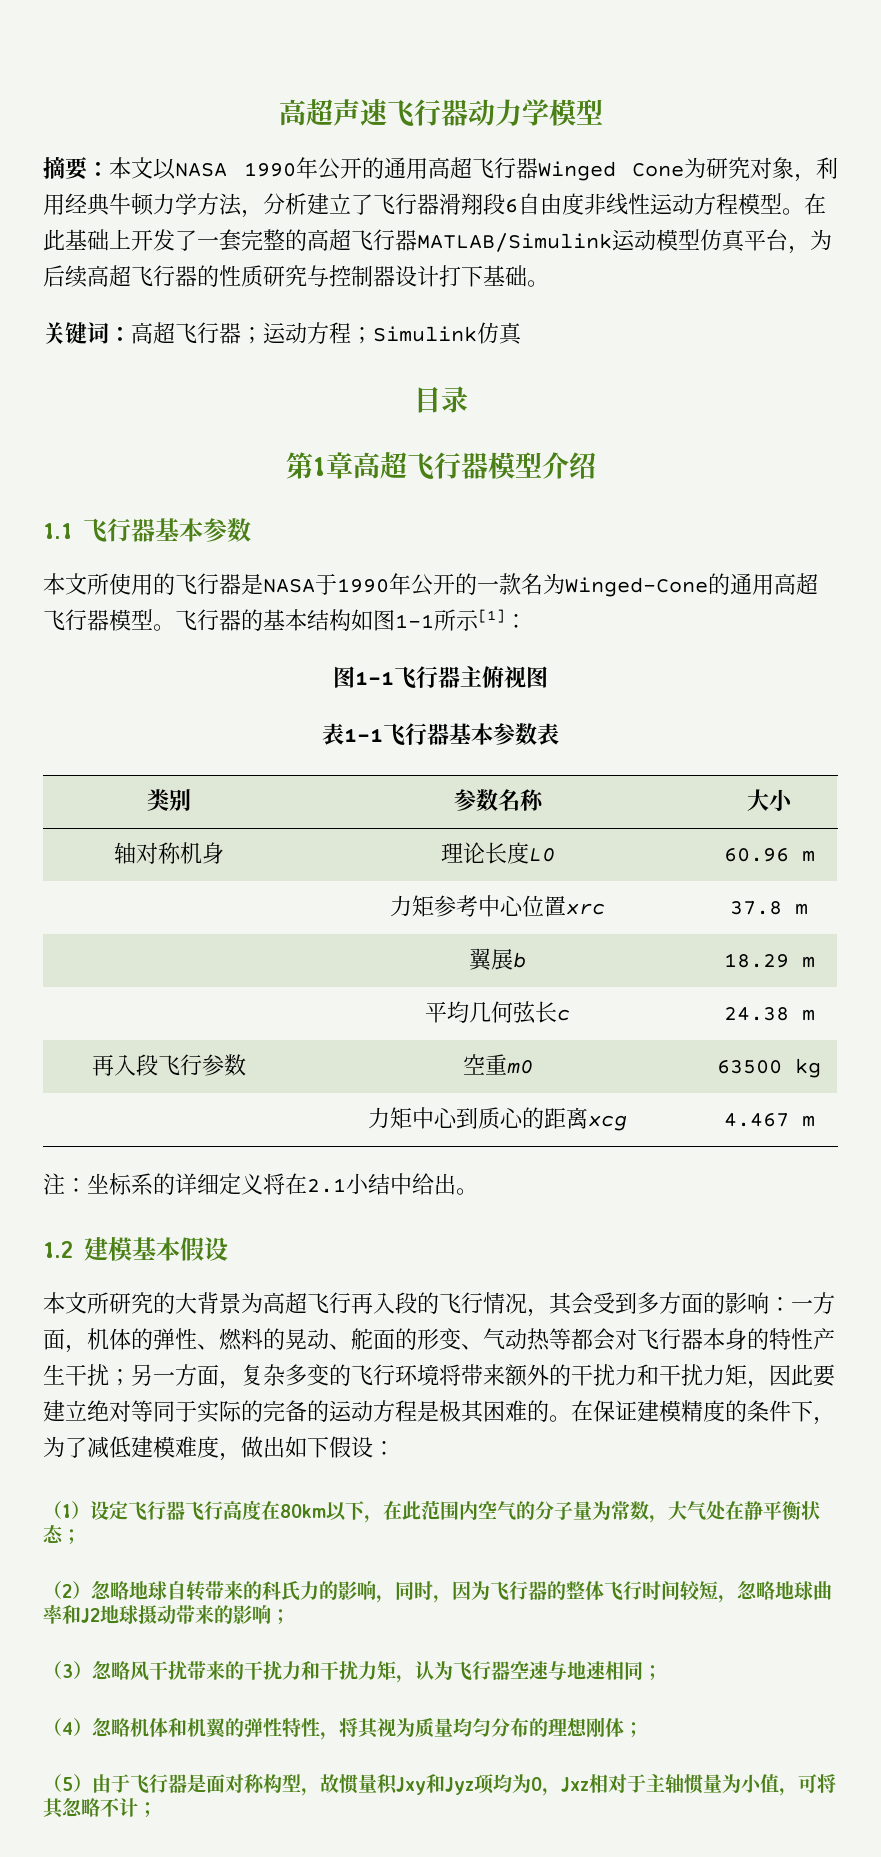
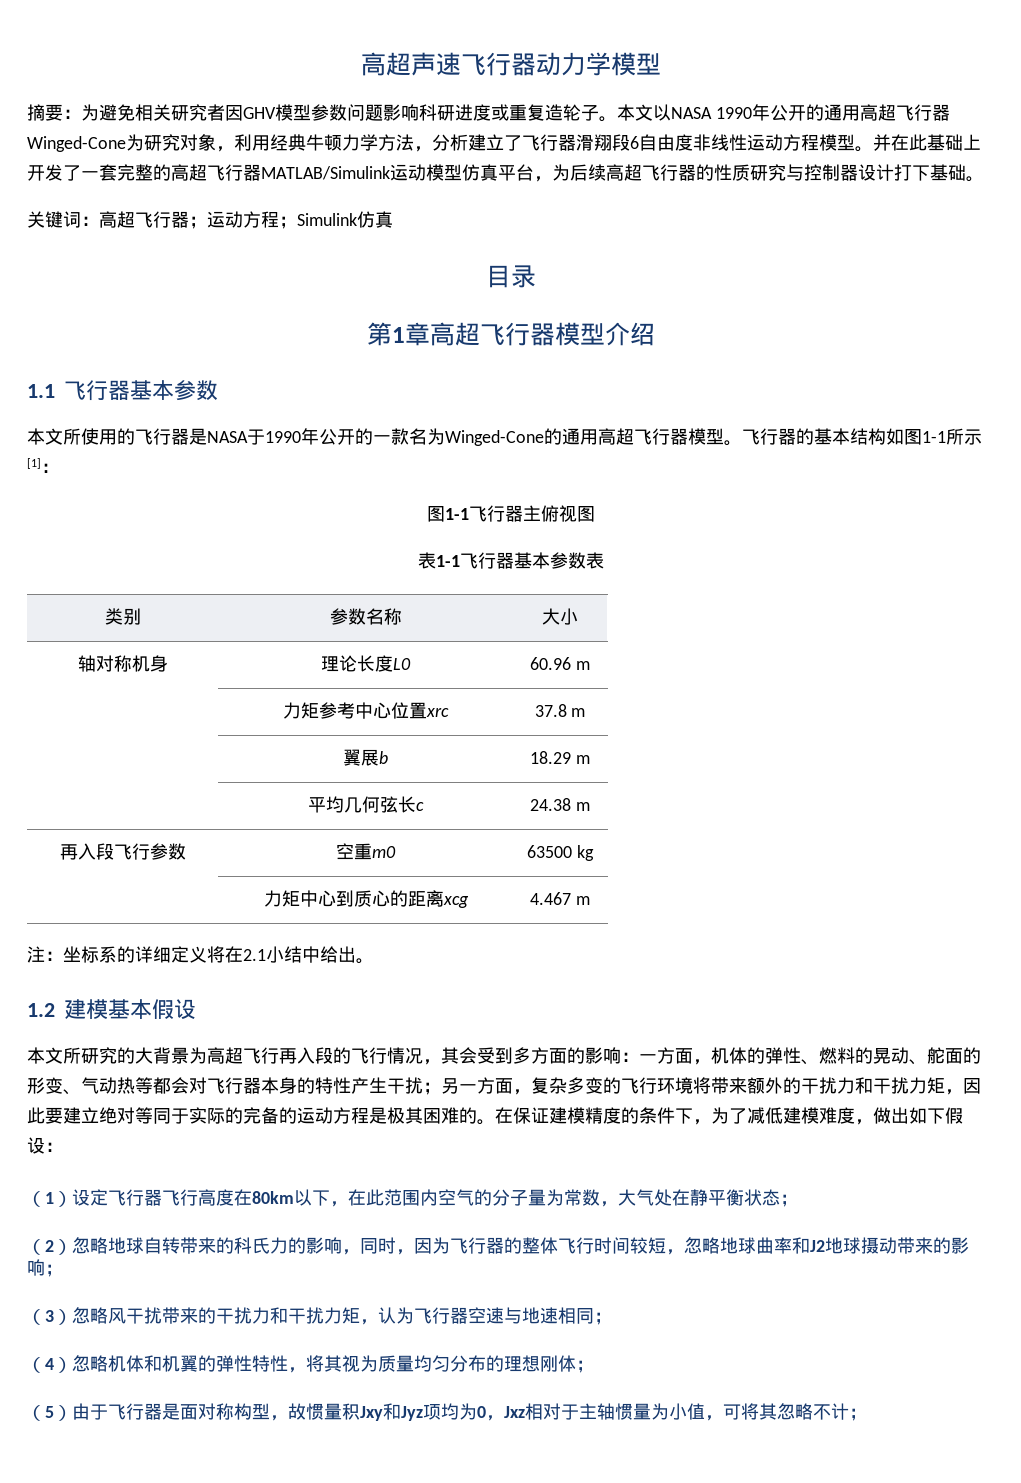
- 摘要：本文以NASA 1990年公开的通用高超飞行器Winged Cone为研究对象，利用经典牛顿力学方法，分析建立了飞行器滑翔段6自由度非线性运动方程模型。
+ 摘要：为避免相关研究者因GHV模型参数问题影响科研进度或重复造轮子。本文以NASA 1990年公开的通用高超飞行器Winged-Cone为研究对象，利用经典牛顿力学方法，分析建立了飞行器滑翔段6自由度非线性运动方程模型。
- 在此基础上开发了一套完整的高超飞行器MATLAB/Simulink运动模型仿真平台，为后续高超飞行器的性质研究与控制器设计打下基础。
+ 并在此基础上开发了一套完整的高超飞行器MATLAB/Simulink运动模型仿真平台，为后续高超飞行器的性质研究与控制器设计打下基础。

